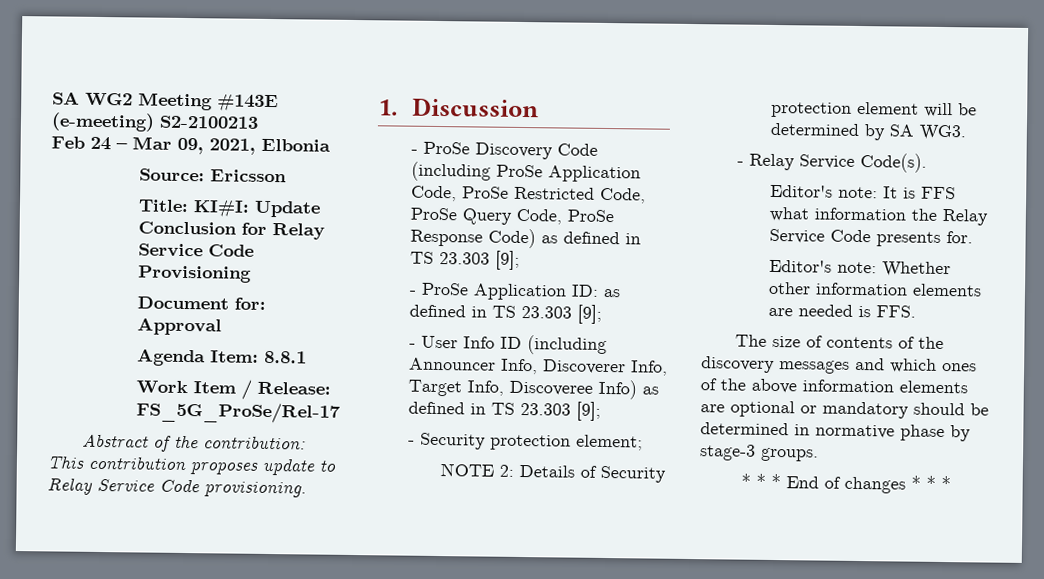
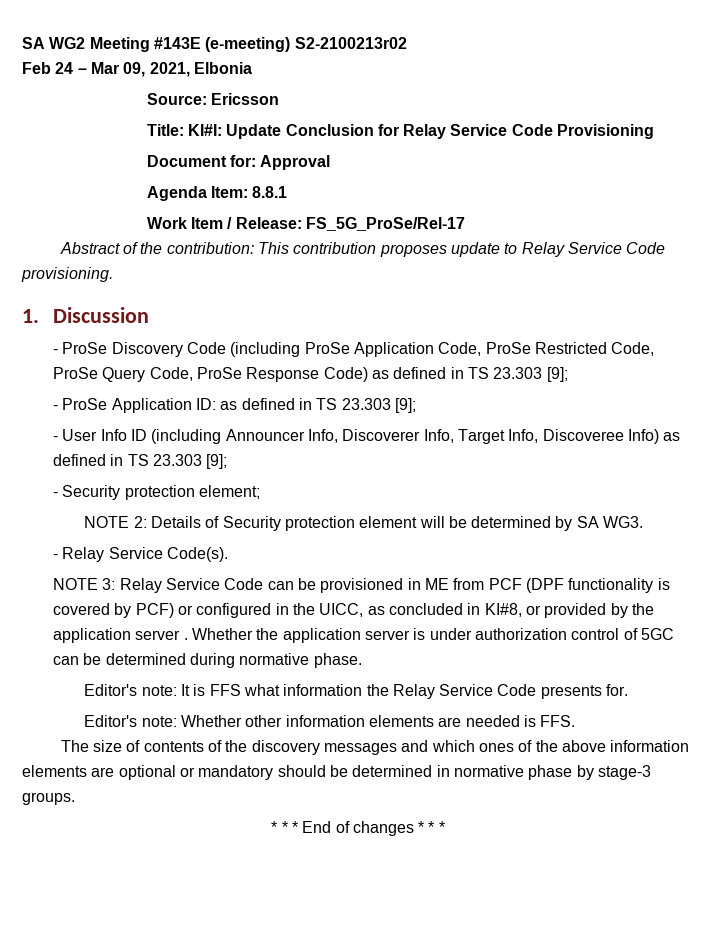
- SA WG2 Meeting #143E (e-meeting) S2-2100213
+ SA WG2 Meeting #143E (e-meeting) S2-2100213r02
+ NOTE 3: Relay Service Code can be provisioned in ME from PCF (DPF functionality is covered by PCF) or configured in the UICC, as concluded in KI#8, or provided by the application server . Whether the application server is under authorization control of 5GC can be determined during normative phase.

